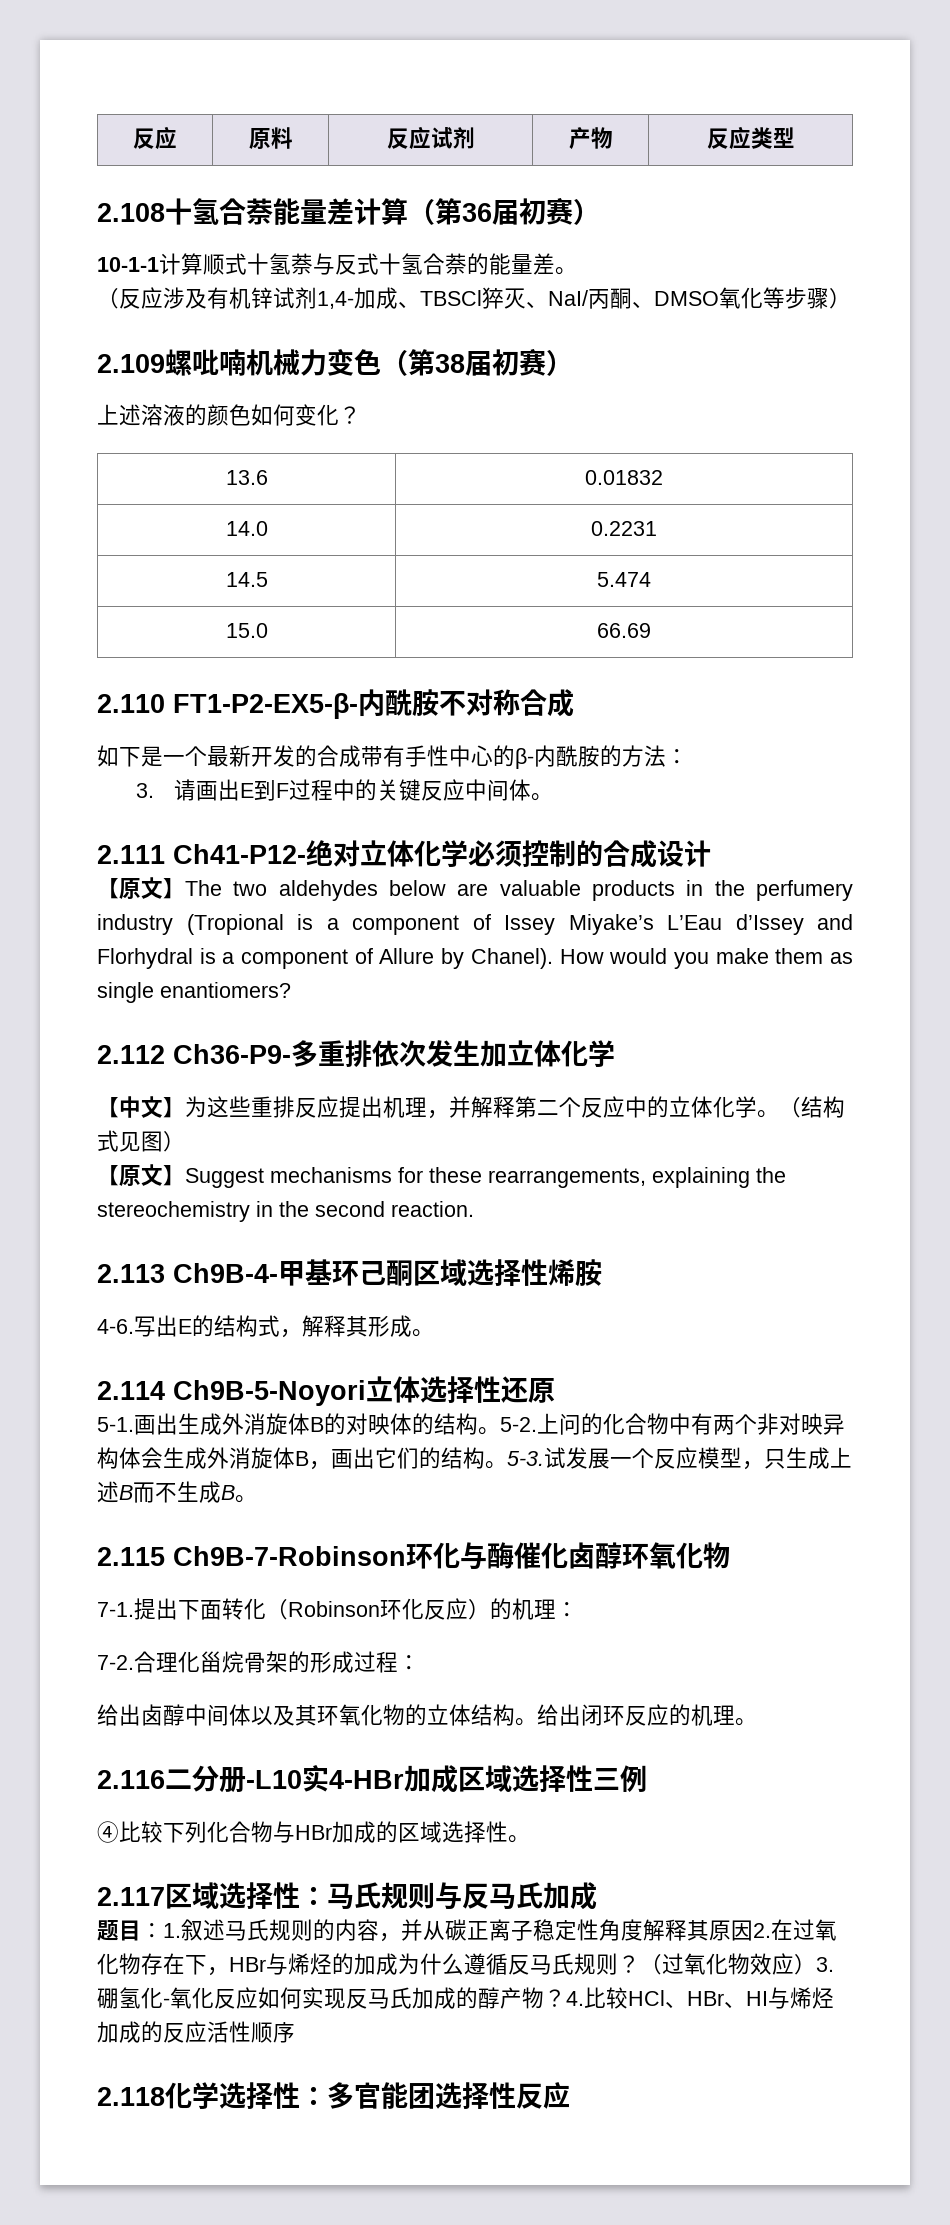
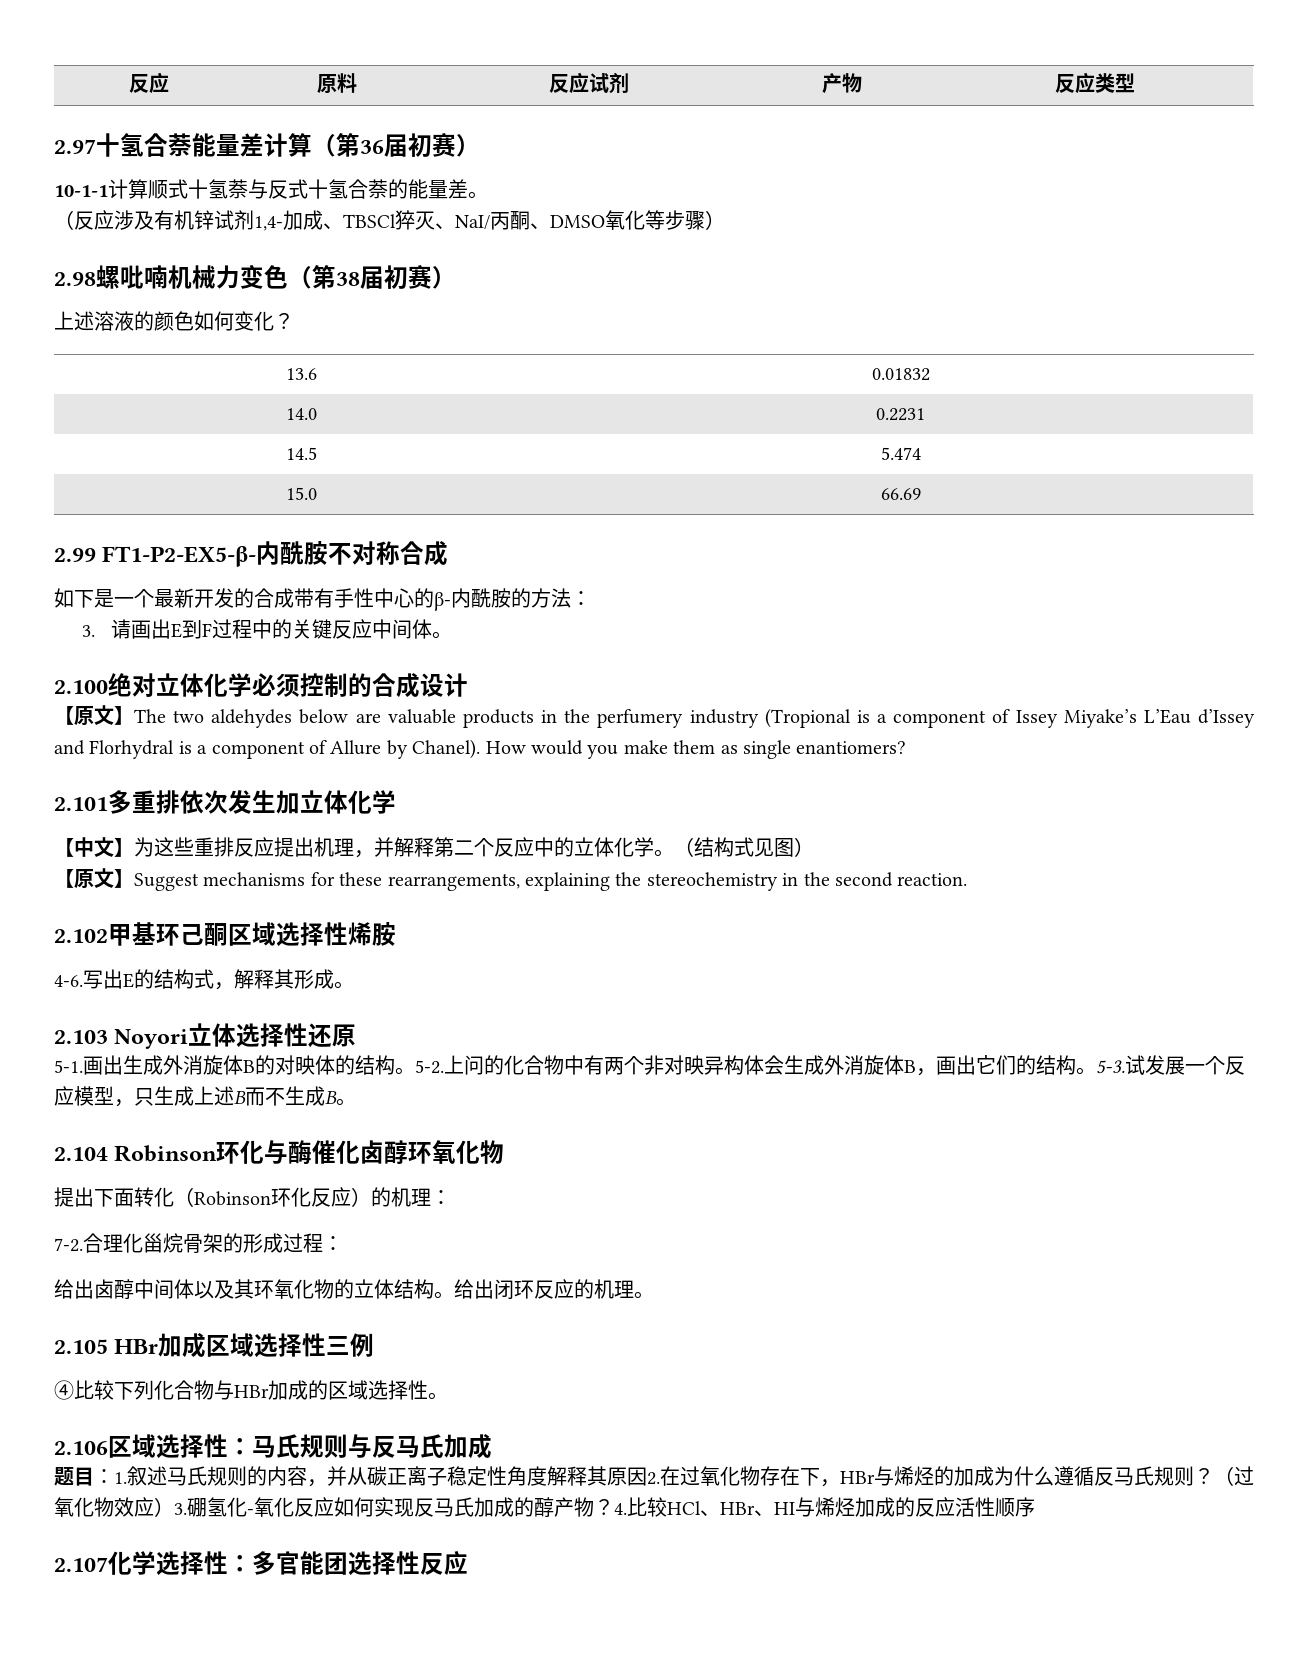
- 2.108十氢合萘能量差计算（第36届初赛）
+ 2.97十氢合萘能量差计算（第36届初赛）
- 2.109螺吡喃机械力变色（第38届初赛）
+ 2.98螺吡喃机械力变色（第38届初赛）
- 2.110 FT1-P2-EX5-β-内酰胺不对称合成
+ 2.99 FT1-P2-EX5-β-内酰胺不对称合成
- 2.111 Ch41-P12-绝对立体化学必须控制的合成设计
+ 2.100绝对立体化学必须控制的合成设计
- 2.112 Ch36-P9-多重排依次发生加立体化学
+ 2.101多重排依次发生加立体化学
- 2.113 Ch9B-4-甲基环己酮区域选择性烯胺
+ 2.102甲基环己酮区域选择性烯胺
- 2.114 Ch9B-5-Noyori立体选择性还原
+ 2.103 Noyori立体选择性还原
- 2.115 Ch9B-7-Robinson环化与酶催化卤醇环氧化物
+ 2.104 Robinson环化与酶催化卤醇环氧化物
- 7-1.
- 2.116二分册-L10实4-HBr加成区域选择性三例
+ 2.105 HBr加成区域选择性三例
- 2.117区域选择性：马氏规则与反马氏加成
+ 2.106区域选择性：马氏规则与反马氏加成
- 2.118化学选择性：多官能团选择性反应
+ 2.107化学选择性：多官能团选择性反应

